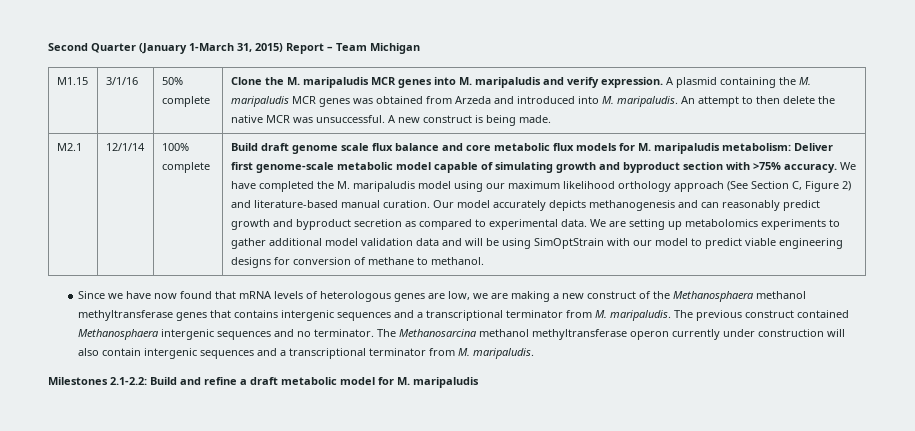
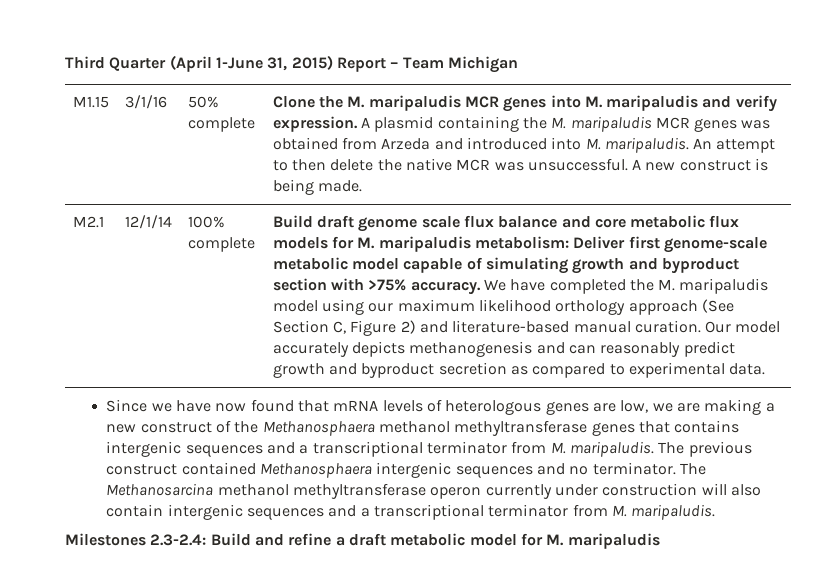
- Second Quarter (January 1-March 31, 2015) Report – Team Michigan
+ Third Quarter (April 1-June 31, 2015) Report – Team Michigan
- We are setting up metabolomics experiments to gather additional model validation data and will be using SimOptStrain with our model to predict viable engineering designs for conversion of methane to methanol.
- Milestones 2.1-2.2: Build and refine a draft metabolic model for M. maripaludis
+ Milestones 2.3-2.4: Build and refine a draft metabolic model for M. maripaludis

